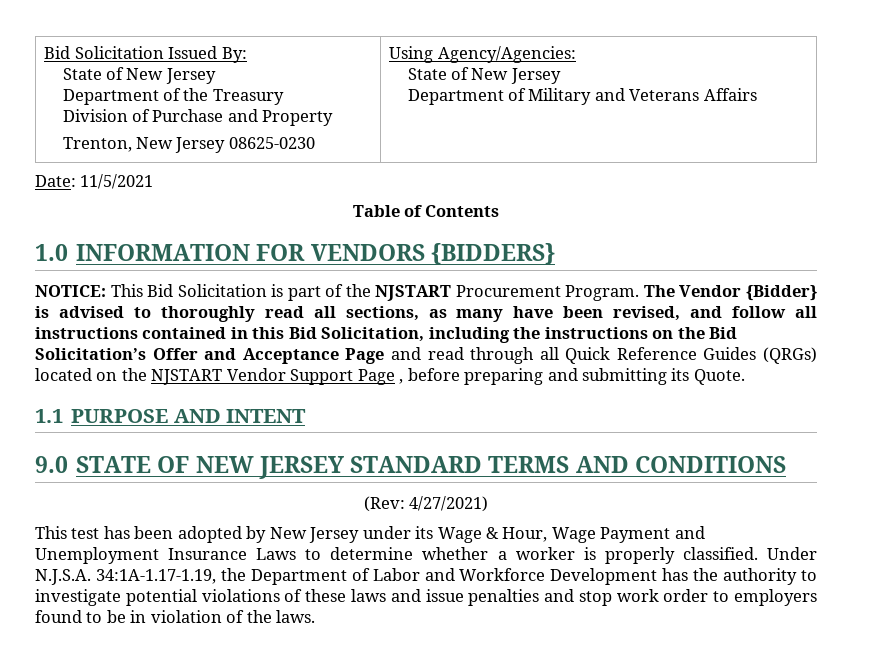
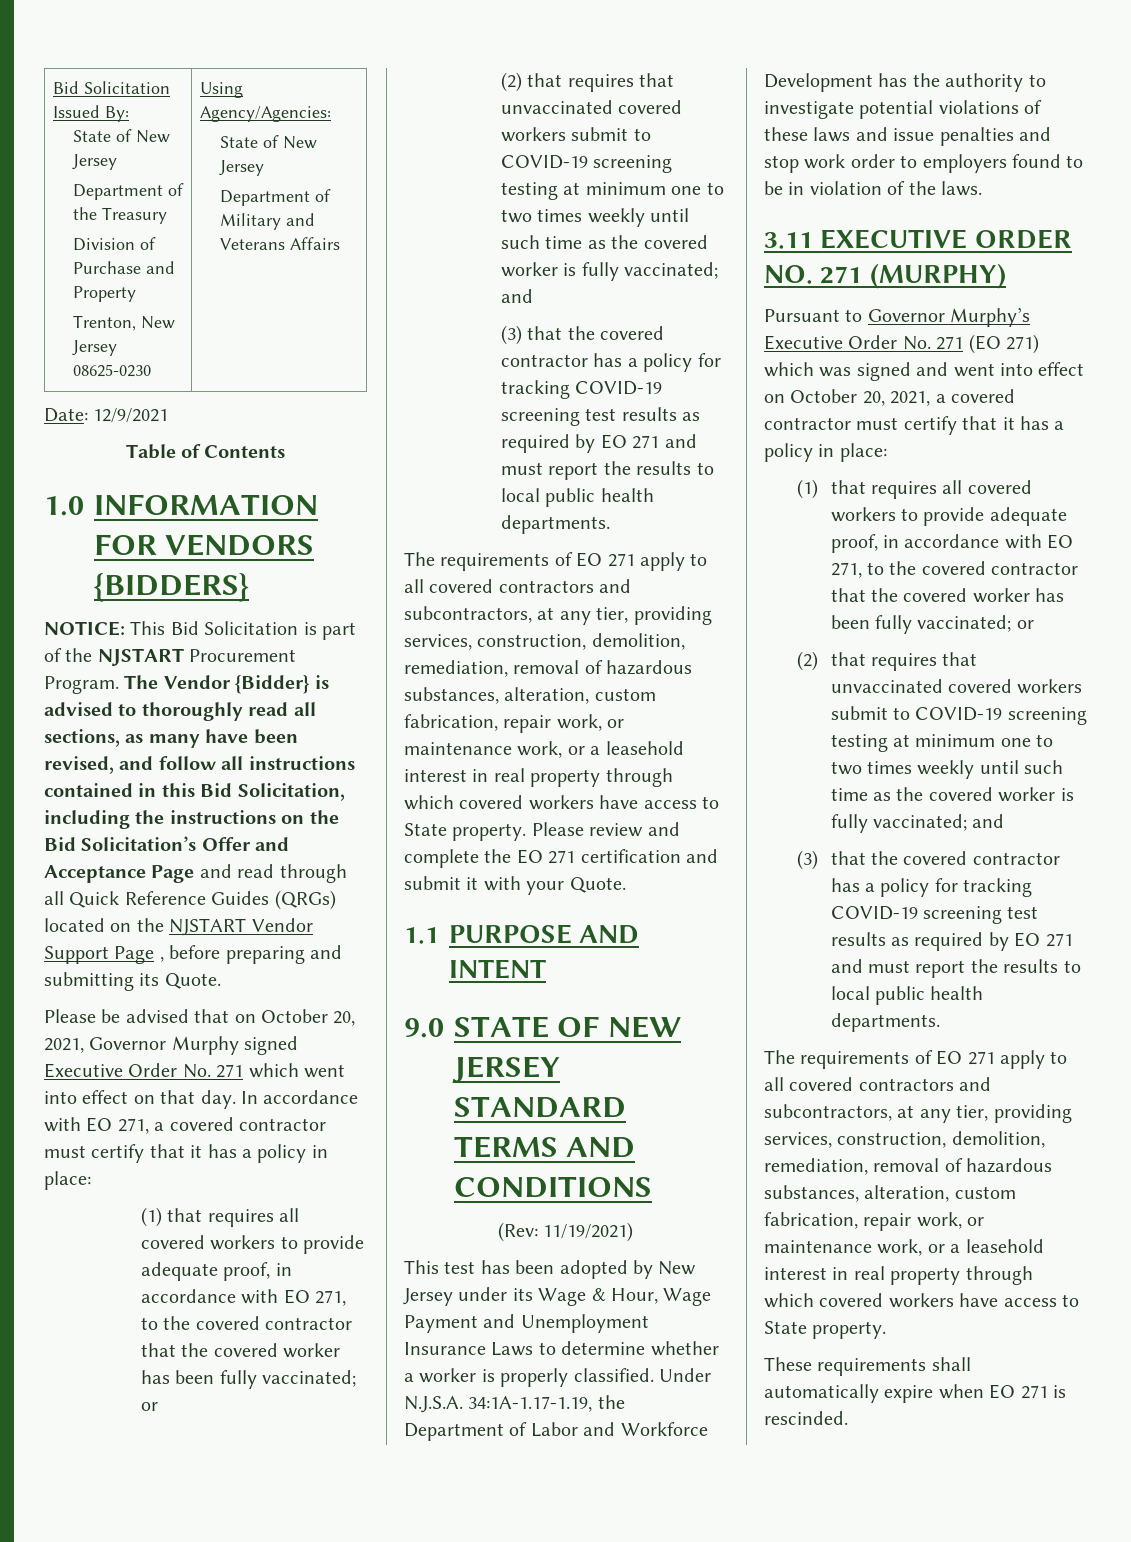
- Date: 11/5/2021
+ Date: 12/9/2021
+ Please be advised that on October 20, 2021, Governor Murphy signed Executive Order No. 271 which went into effect on that day. In accordance with EO 271, a covered contractor must certify that it has a policy in place:
+ (1) that requires all covered workers to provide adequate proof, in accordance with EO 271, to the covered contractor that the covered worker has been fully vaccinated; or
+ (2) that requires that unvaccinated covered workers submit to COVID-19 screening testing at minimum one to two times weekly until such time as the covered worker is fully vaccinated; and
+ (3) that the covered contractor has a policy for tracking COVID-19 screening test results as required by EO 271 and must report the results to local public health departments.
+ The requirements of EO 271 apply to all covered contractors and subcontractors, at any tier, providing services, construction, demolition, remediation, removal of hazardous substances, alteration, custom fabrication, repair work, or maintenance work, or a leasehold interest in real property through which covered workers have access to State property. Please review and complete the EO 271 certification and submit it with your Quote.
- (Rev: 4/27/2021)
+ (Rev: 11/19/2021)
+ 3.11 EXECUTIVE ORDER NO. 271 (MURPHY)
+ Pursuant to Governor Murphy’s Executive Order No. 271 (EO 271) which was signed and went into effect on October 20, 2021, a covered contractor must certify that it has a policy in place:
+ (1) that requires all covered workers to provide adequate proof, in accordance with EO 271, to the covered contractor that the covered worker has been fully vaccinated; or
+ (2) that requires that unvaccinated covered workers submit to COVID-19 screening testing at minimum one to two times weekly until such time as the covered worker is fully vaccinated; and
+ (3) that the covered contractor has a policy for tracking COVID-19 screening test results as required by EO 271 and must report the results to local public health departments.
+ The requirements of EO 271 apply to all covered contractors and subcontractors, at any tier, providing services, construction, demolition, remediation, removal of hazardous substances, alteration, custom fabrication, repair work, or maintenance work, or a leasehold interest in real property through which covered workers have access to State property.
+ These requirements shall automatically expire when EO 271 is rescinded.

